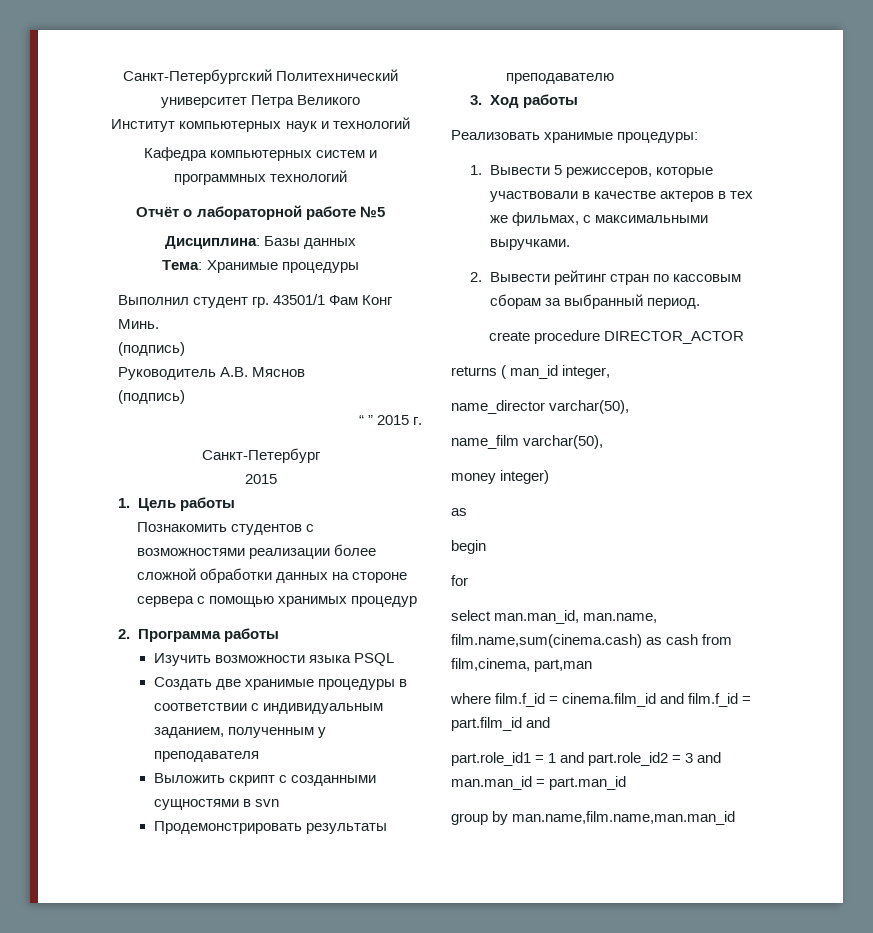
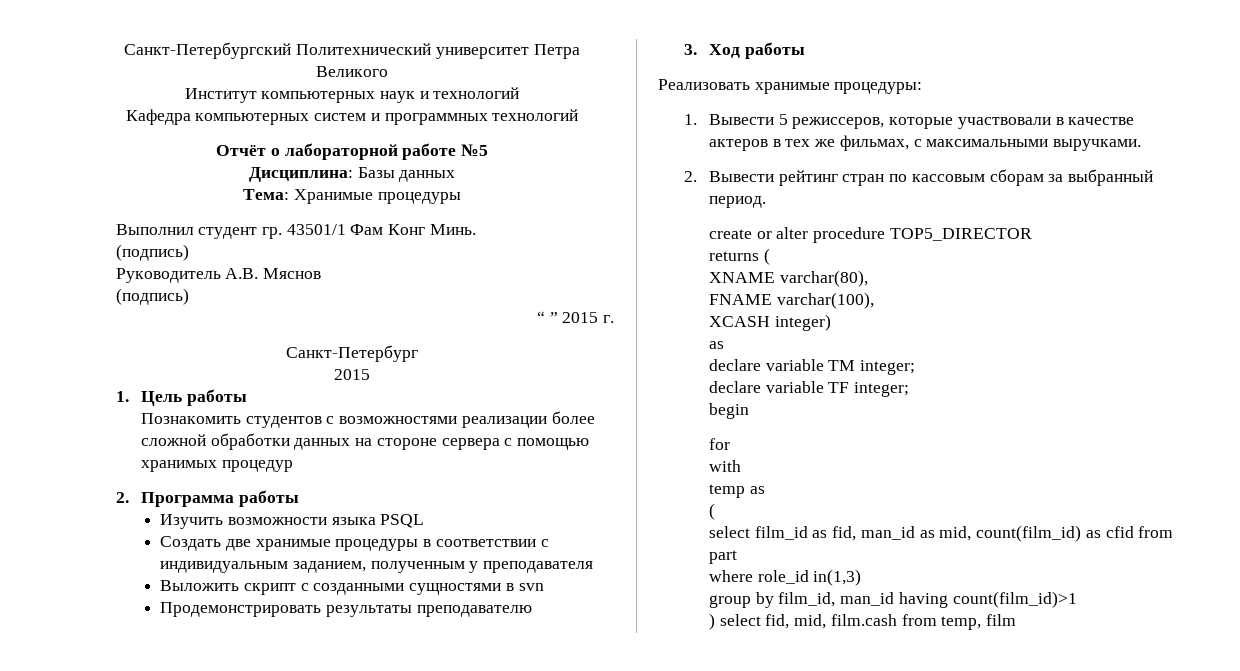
- create procedure DIRECTOR_ACTOR
- returns ( man_id integer,
- name_director varchar(50),
- name_film varchar(50),
- money integer)
+ create or alter procedure TOP5_DIRECTOR
+ returns (
+ XNAME varchar(80),
+ FNAME varchar(100),
+ XCASH integer)
  as
+ declare variable TM integer;
+ declare variable TF integer;
  begin
  for
- select man.man_id, man.name, film.name,sum(cinema.cash) as cash from film,cinema, part,man
- where film.f_id = cinema.film_id and film.f_id = part.film_id and
- part.role_id1 = 1 and part.role_id2 = 3 and man.man_id = part.man_id
- group by man.name,film.name,man.man_id
+ with
+ temp as
+ (
+ select film_id as fid, man_id as mid, count(film_id) as cfid from part
+ where role_id in(1,3)
+ group by film_id, man_id having count(film_id)>1
+ ) select fid, mid, film.cash from temp, film

